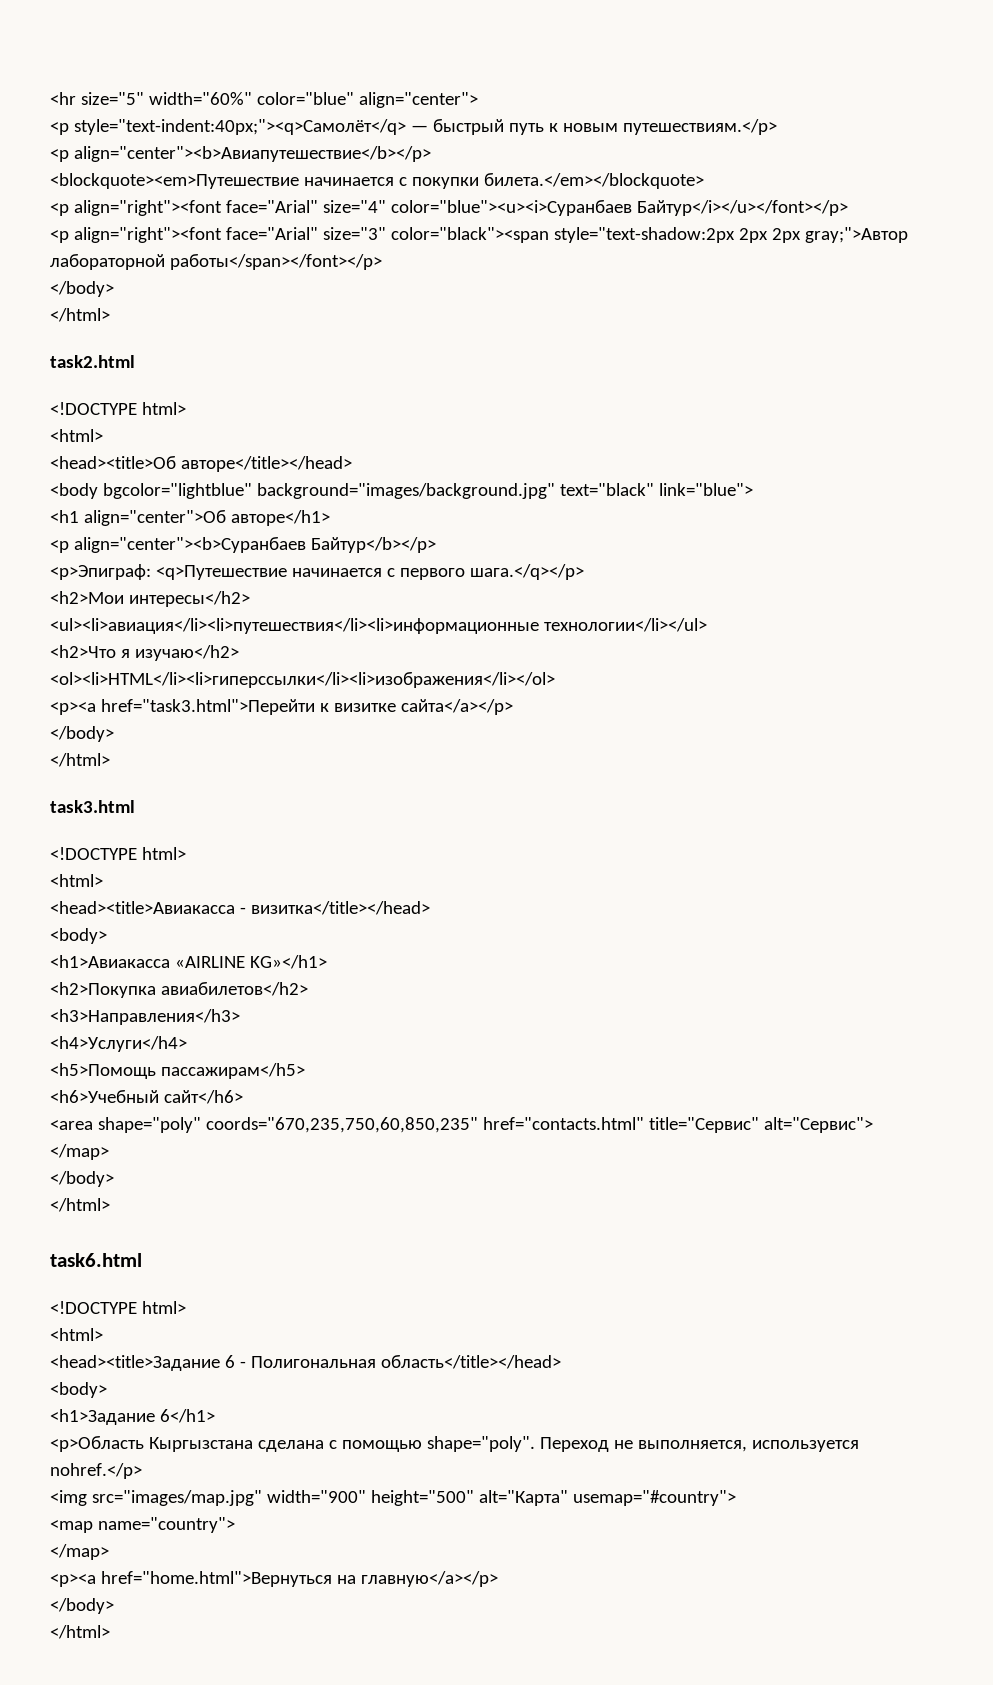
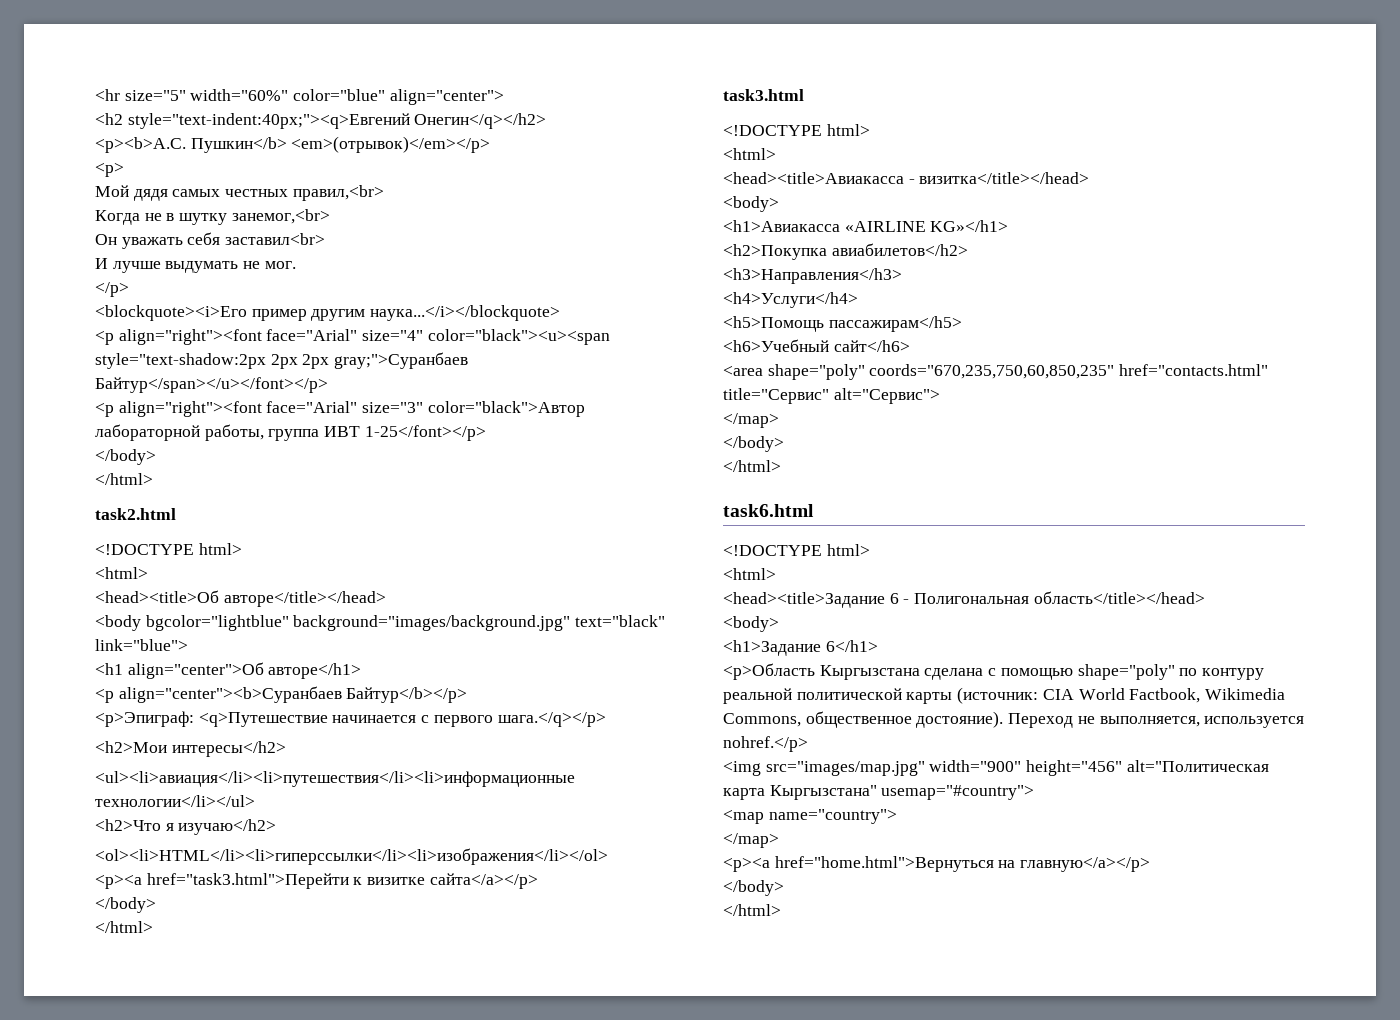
- <p style="text-indent:40px;"><q>Самолёт</q> — быстрый путь к новым путешествиям.</p>
- <p align="center"><b>Авиапутешествие</b></p>
- <blockquote><em>Путешествие начинается с покупки билета.</em></blockquote>
- <p align="right"><font face="Arial" size="4" color="blue"><u><i>Суранбаев Байтур</i></u></font></p>
- <p align="right"><font face="Arial" size="3" color="black"><span style="text-shadow:2px 2px 2px gray;">Автор лабораторной работы</span></font></p>
+ <h2 style="text-indent:40px;"><q>Евгений Онегин</q></h2>
+ <p><b>А.С. Пушкин</b> <em>(отрывок)</em></p>
+ <p>
+ Мой дядя самых честных правил,<br>
+ Когда не в шутку занемог,<br>
+ Он уважать себя заставил<br>
+ И лучше выдумать не мог.
+ </p>
+ <blockquote><i>Его пример другим наука...</i></blockquote>
+ <p align="right"><font face="Arial" size="4" color="black"><u><span style="text-shadow:2px 2px 2px gray;">Суранбаев Байтур</span></u></font></p>
+ <p align="right"><font face="Arial" size="3" color="black">Автор лабораторной работы, группа ИВТ 1-25</font></p>
- <p>Область Кыргызстана сделана с помощью shape="poly".
+ <p>Область Кыргызстана сделана с помощью shape="poly" по контуру реальной политической карты (источник: CIA World Factbook, Wikimedia Commons, общественное достояние).
- <img src="images/map.jpg" width="900" height="500" alt="Карта" usemap="#country">
+ <img src="images/map.jpg" width="900" height="456" alt="Политическая карта Кыргызстана" usemap="#country">

